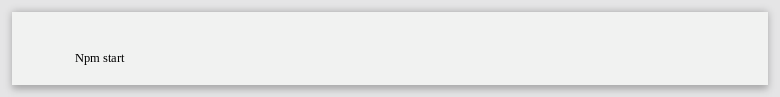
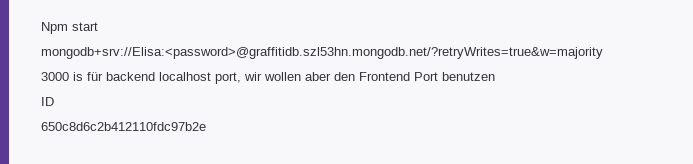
+ mongodb+srv://Elisa:<password>@graffitidb.szl53hn.mongodb.net/?retryWrites=true&w=majority
+ 3000 is für backend localhost port, wir wollen aber den Frontend Port benutzen
+ ID
+ 650c8d6c2b412110fdc97b2e

